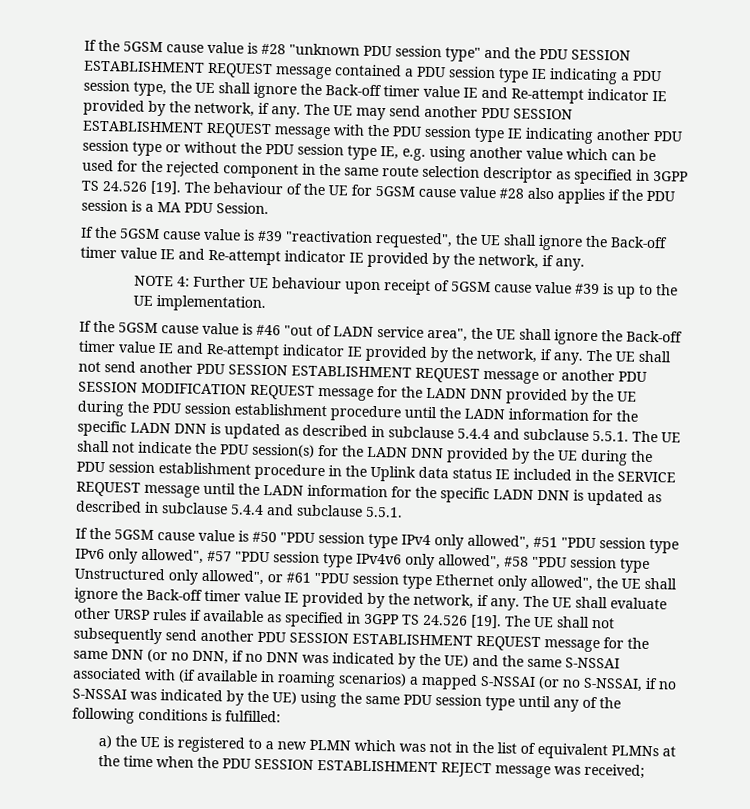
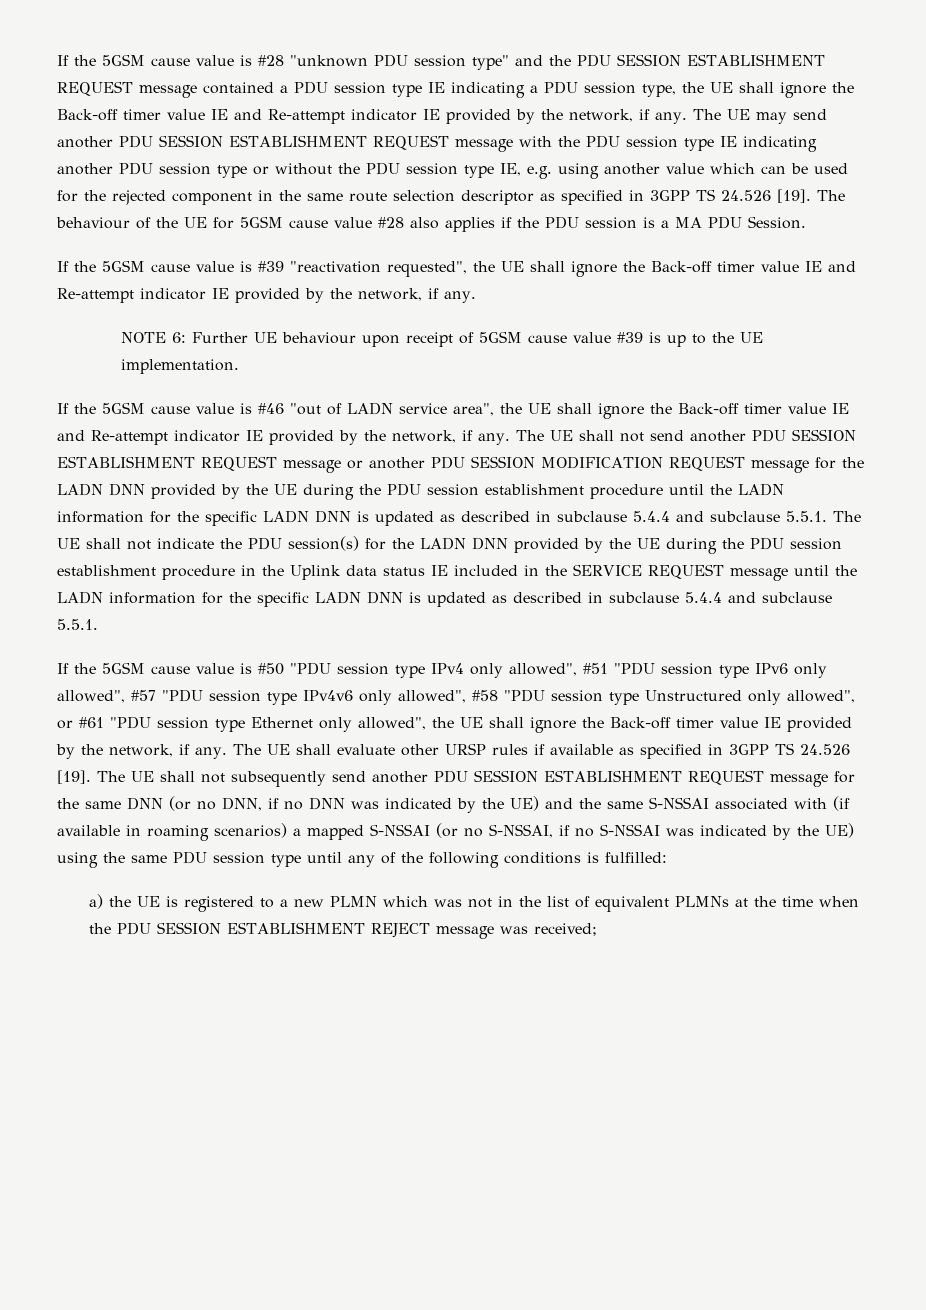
- NOTE 4: Further UE behaviour upon receipt of 5GSM cause value #39 is up to the UE implementation.
+ NOTE 6: Further UE behaviour upon receipt of 5GSM cause value #39 is up to the UE implementation.

